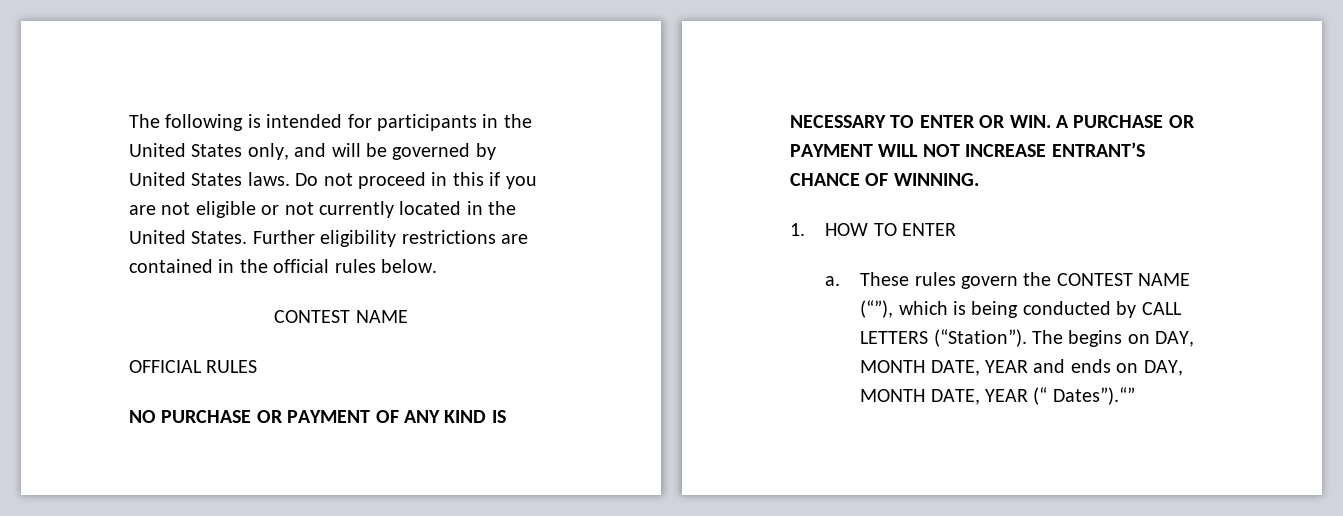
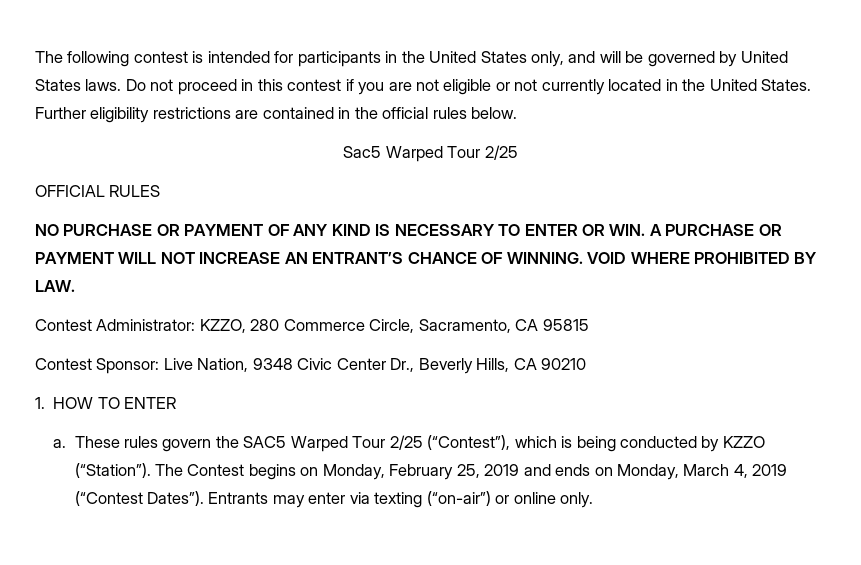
- The following is intended for participants in the United States only, and will be governed by United States laws.
+ The following contest is intended for participants in the United States only, and will be governed by United States laws.
- Do not proceed in this if you are not eligible or not currently located in the United States.
+ Do not proceed in this contest if you are not eligible or not currently located in the United States.
  Further eligibility restrictions are contained in the official rules below.
- CONTEST NAME
+ Sac5 Warped Tour 2/25
- NO PURCHASE OR PAYMENT OF ANY KIND IS NECESSARY TO ENTER OR WIN. A PURCHASE OR PAYMENT WILL NOT INCREASE ENTRANT’S CHANCE OF WINNING.
+ NO PURCHASE OR PAYMENT OF ANY KIND IS NECESSARY TO ENTER OR WIN. A PURCHASE OR PAYMENT WILL NOT INCREASE AN ENTRANT’S CHANCE OF WINNING. VOID WHERE PROHIBITED BY LAW.
+ Contest Administrator: KZZO, 280 Commerce Circle, Sacramento, CA 95815
+ Contest Sponsor: Live Nation, 9348 Civic Center Dr., Beverly Hills, CA 90210
- These rules govern the CONTEST NAME (“”), which is being conducted by CALL LETTERS (“Station”).
+ These rules govern the SAC5 Warped Tour 2/25 (“Contest”), which is being conducted by KZZO (“Station”).
- The begins on DAY, MONTH DATE, YEAR and ends on DAY, MONTH DATE, YEAR (“ Dates”).“”
+ The Contest begins on Monday, February 25, 2019 and ends on Monday, March 4, 2019 (“Contest Dates”). Entrants may enter via texting (“on-air”) or online only.

